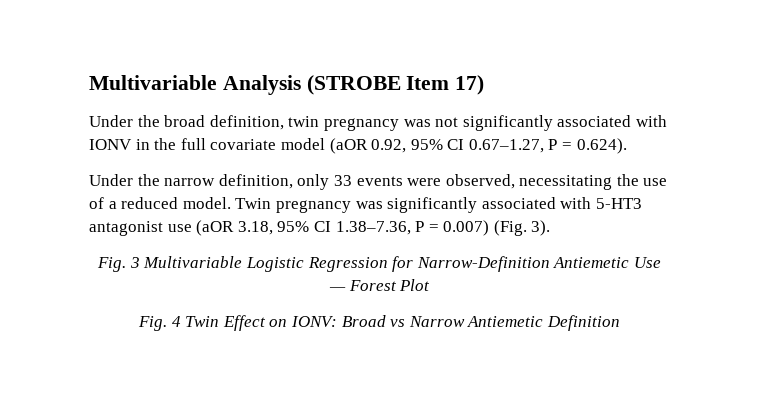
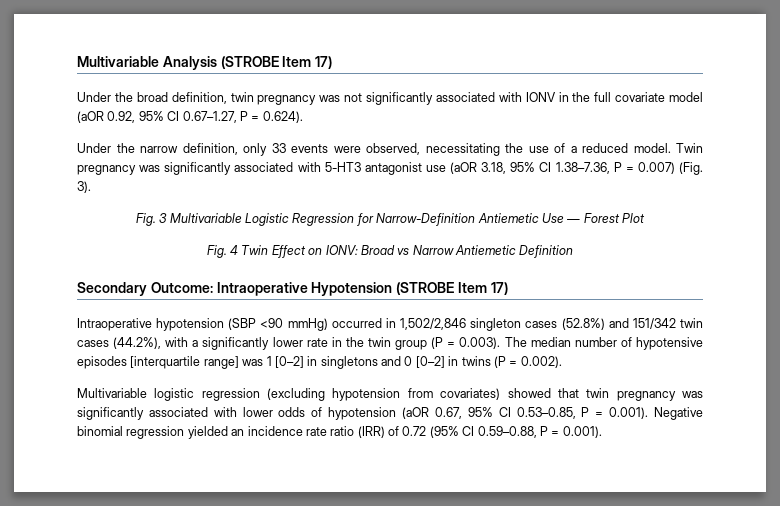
+ Secondary Outcome: Intraoperative Hypotension (STROBE Item 17)
+ Intraoperative hypotension (SBP <90 mmHg) occurred in 1,502/2,846 singleton cases (52.8%) and 151/342 twin cases (44.2%), with a significantly lower rate in the twin group (P = 0.003). The median number of hypotensive episodes [interquartile range] was 1 [0–2] in singletons and 0 [0–2] in twins (P = 0.002).
+ Multivariable logistic regression (excluding hypotension from covariates) showed that twin pregnancy was significantly associated with lower odds of hypotension (aOR 0.67, 95% CI 0.53–0.85, P = 0.001). Negative binomial regression yielded an incidence rate ratio (IRR) of 0.72 (95% CI 0.59–0.88, P = 0.001).

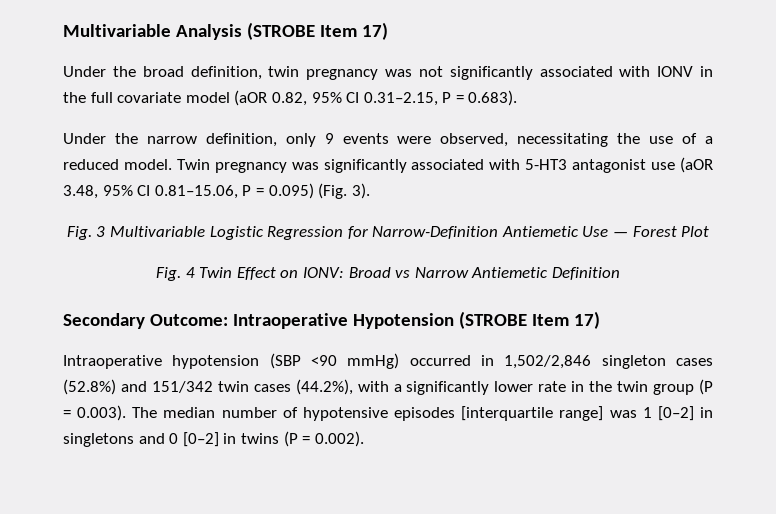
- Under the broad definition, twin pregnancy was not significantly associated with IONV in the full covariate model (aOR 0.92, 95% CI 0.67–1.27, P = 0.624).
+ Under the broad definition, twin pregnancy was not significantly associated with IONV in the full covariate model (aOR 0.82, 95% CI 0.31–2.15, P = 0.683).
- Under the narrow definition, only 33 events were observed, necessitating the use of a reduced model.
+ Under the narrow definition, only 9 events were observed, necessitating the use of a reduced model.
- Twin pregnancy was significantly associated with 5-HT3 antagonist use (aOR 3.18, 95% CI 1.38–7.36, P = 0.007) (Fig. 3).
+ Twin pregnancy was significantly associated with 5-HT3 antagonist use (aOR 3.48, 95% CI 0.81–15.06, P = 0.095) (Fig. 3).
- Multivariable logistic regression (excluding hypotension from covariates) showed that twin pregnancy was significantly associated with lower odds of hypotension (aOR 0.67, 95% CI 0.53–0.85, P = 0.001). Negative binomial regression yielded an incidence rate ratio (IRR) of 0.72 (95% CI 0.59–0.88, P = 0.001).

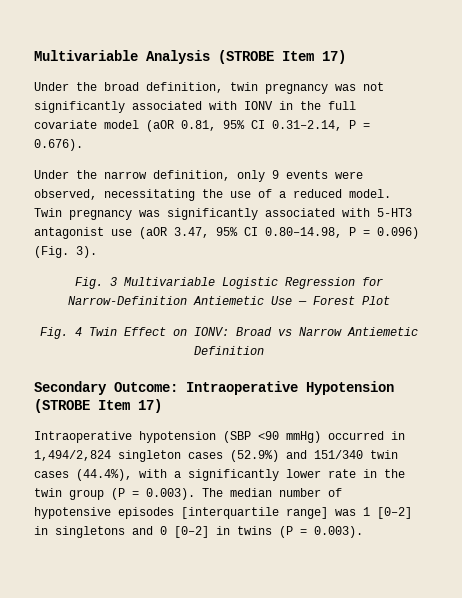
- Under the broad definition, twin pregnancy was not significantly associated with IONV in the full covariate model (aOR 0.82, 95% CI 0.31–2.15, P = 0.683).
+ Under the broad definition, twin pregnancy was not significantly associated with IONV in the full covariate model (aOR 0.81, 95% CI 0.31–2.14, P = 0.676).
- Twin pregnancy was significantly associated with 5-HT3 antagonist use (aOR 3.48, 95% CI 0.81–15.06, P = 0.095) (Fig. 3).
+ Twin pregnancy was significantly associated with 5-HT3 antagonist use (aOR 3.47, 95% CI 0.80–14.98, P = 0.096) (Fig. 3).
- Intraoperative hypotension (SBP <90 mmHg) occurred in 1,502/2,846 singleton cases (52.8%) and 151/342 twin cases (44.2%), with a significantly lower rate in the twin group (P = 0.003). The median number of hypotensive episodes [interquartile range] was 1 [0–2] in singletons and 0 [0–2] in twins (P = 0.002).
+ Intraoperative hypotension (SBP <90 mmHg) occurred in 1,494/2,824 singleton cases (52.9%) and 151/340 twin cases (44.4%), with a significantly lower rate in the twin group (P = 0.003). The median number of hypotensive episodes [interquartile range] was 1 [0–2] in singletons and 0 [0–2] in twins (P = 0.003).

